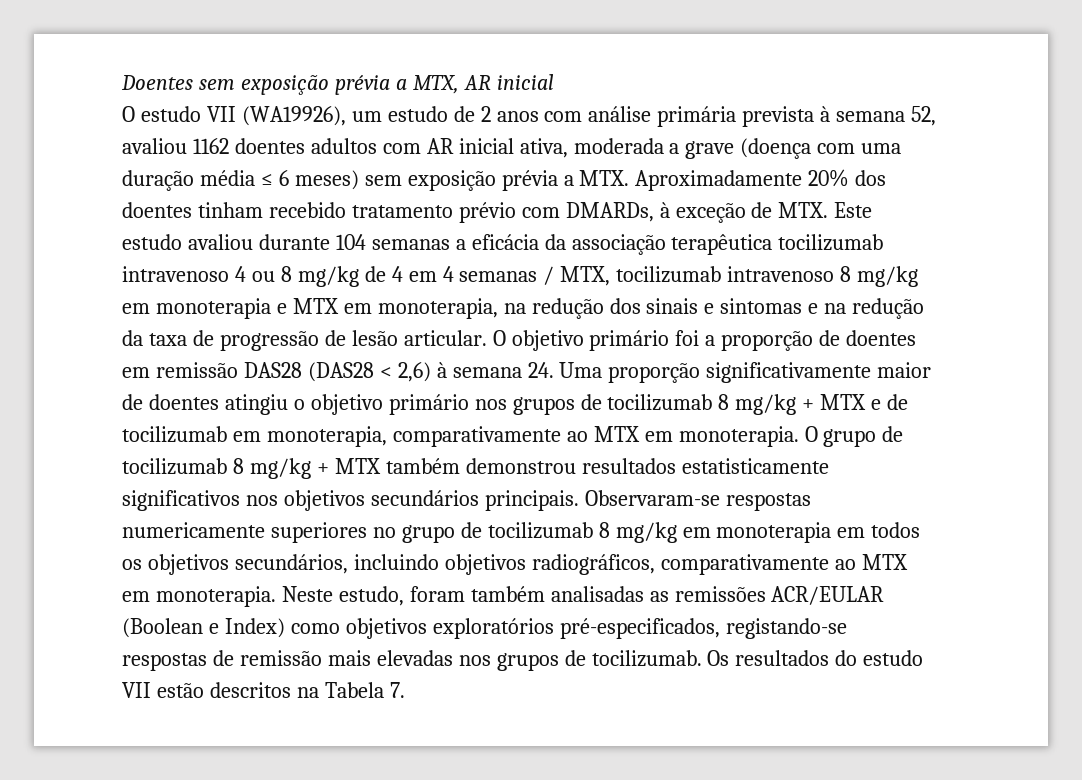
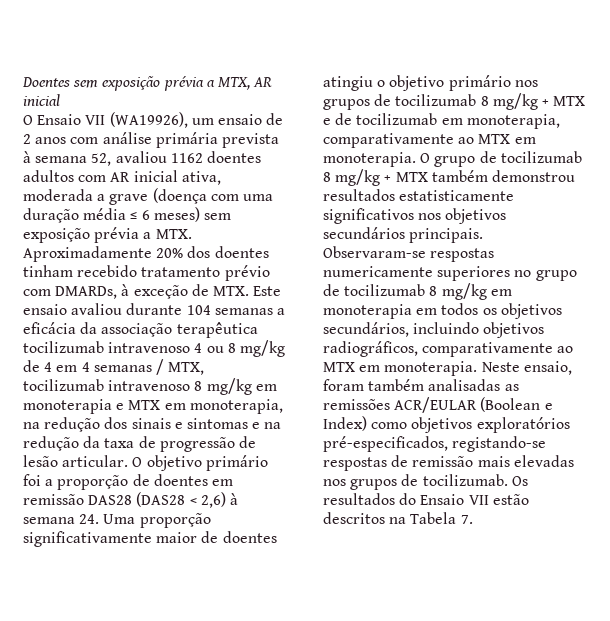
- O estudo VII (WA19926), um estudo de 2 anos com análise primária prevista à semana 52, avaliou 1162 doentes adultos com AR inicial ativa, moderada a grave (doença com uma duração média ≤ 6 meses) sem exposição prévia a MTX. Aproximadamente 20% dos doentes tinham recebido tratamento prévio com DMARDs, à exceção de MTX. Este estudo avaliou durante 104 semanas a eficácia da associação terapêutica tocilizumab intravenoso 4 ou 8 mg/kg de 4 em 4 semanas / MTX, tocilizumab intravenoso 8 mg/kg em monoterapia e MTX em monoterapia, na redução dos sinais e sintomas e na redução da taxa de progressão de lesão articular.
+ O Ensaio VII (WA19926), um ensaio de 2 anos com análise primária prevista à semana 52, avaliou 1162 doentes adultos com AR inicial ativa, moderada a grave (doença com uma duração média ≤ 6 meses) sem exposição prévia a MTX. Aproximadamente 20% dos doentes tinham recebido tratamento prévio com DMARDs, à exceção de MTX. Este ensaio avaliou durante 104 semanas a eficácia da associação terapêutica tocilizumab intravenoso 4 ou 8 mg/kg de 4 em 4 semanas / MTX, tocilizumab intravenoso 8 mg/kg em monoterapia e MTX em monoterapia, na redução dos sinais e sintomas e na redução da taxa de progressão de lesão articular.
- Neste estudo, foram também analisadas as remissões ACR/EULAR (Boolean e Index) como objetivos exploratórios pré-especificados, registando-se respostas de remissão mais elevadas nos grupos de tocilizumab.
+ Neste ensaio, foram também analisadas as remissões ACR/EULAR (Boolean e Index) como objetivos exploratórios pré-especificados, registando-se respostas de remissão mais elevadas nos grupos de tocilizumab.
- Os resultados do estudo VII estão descritos na Tabela 7.
+ Os resultados do Ensaio VII estão descritos na Tabela 7.

